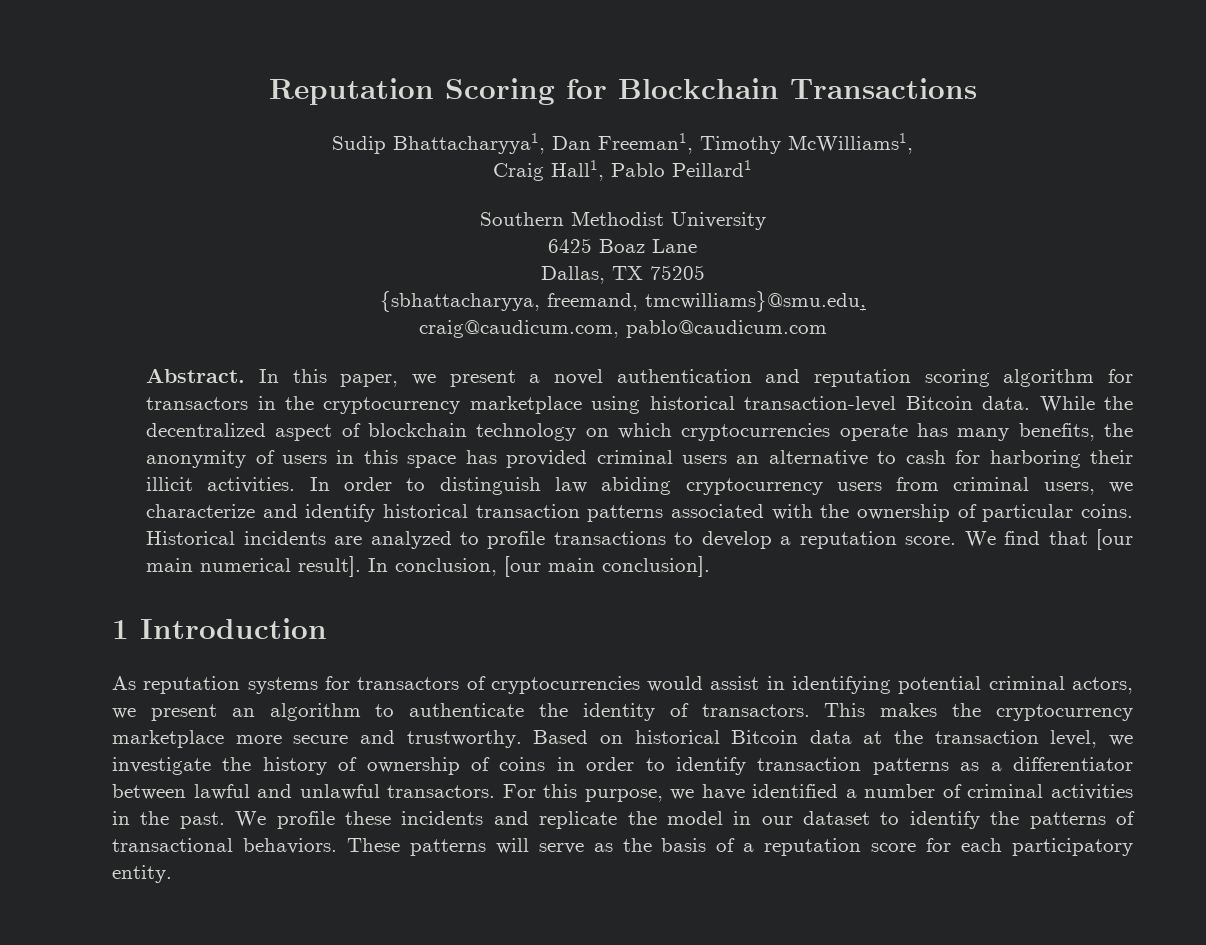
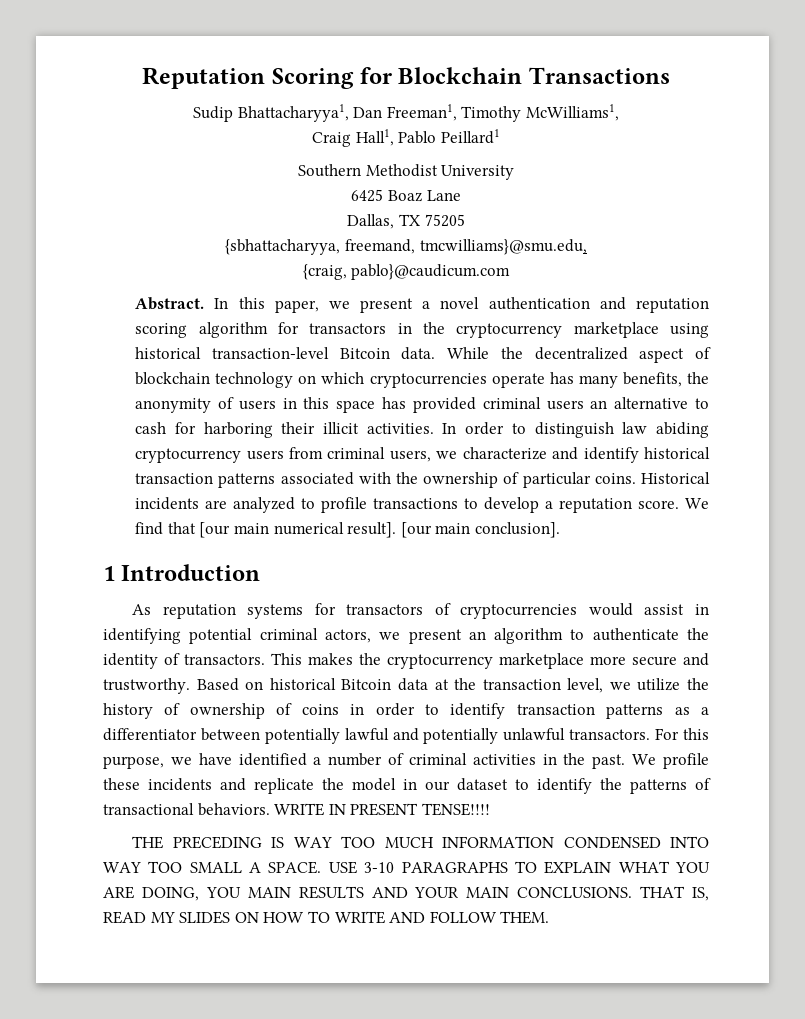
- craig@caudicum.com, pablo@caudicum.com
+ {craig, pablo}@caudicum.com
- In conclusion, [our main conclusion].
+ [our main conclusion].
- Based on historical Bitcoin data at the transaction level, we investigate the history of ownership of coins in order to identify transaction patterns as a differentiator between lawful and unlawful transactors.
+ Based on historical Bitcoin data at the transaction level, we utilize the history of ownership of coins in order to identify transaction patterns as a differentiator between potentially lawful and potentially unlawful transactors.
- These patterns will serve as the basis of a reputation score for each participatory entity.
+ WRITE IN PRESENT TENSE!!!!
+ THE PRECEDING IS WAY TOO MUCH INFORMATION CONDENSED INTO WAY TOO SMALL A SPACE. USE 3-10 PARAGRAPHS TO EXPLAIN WHAT YOU ARE DOING, YOU MAIN RESULTS AND YOUR MAIN CONCLUSIONS. THAT IS, READ MY SLIDES ON HOW TO WRITE AND FOLLOW THEM.

